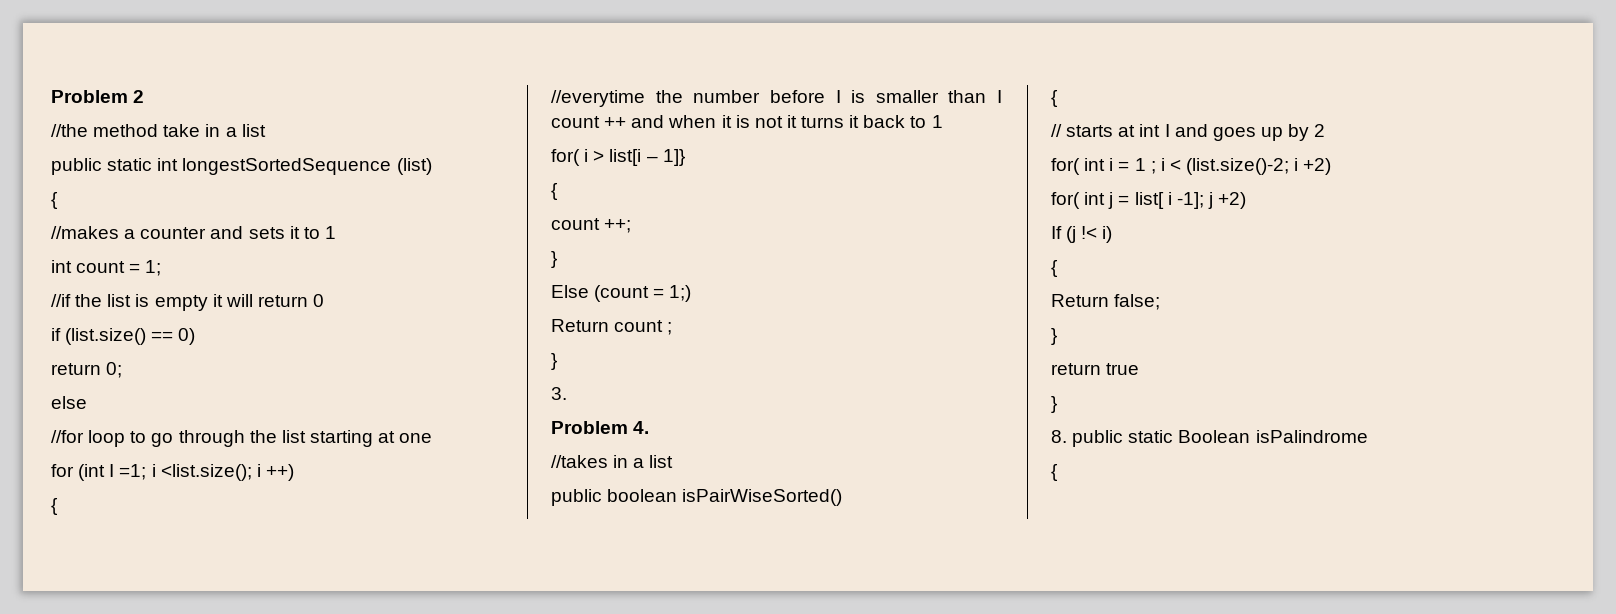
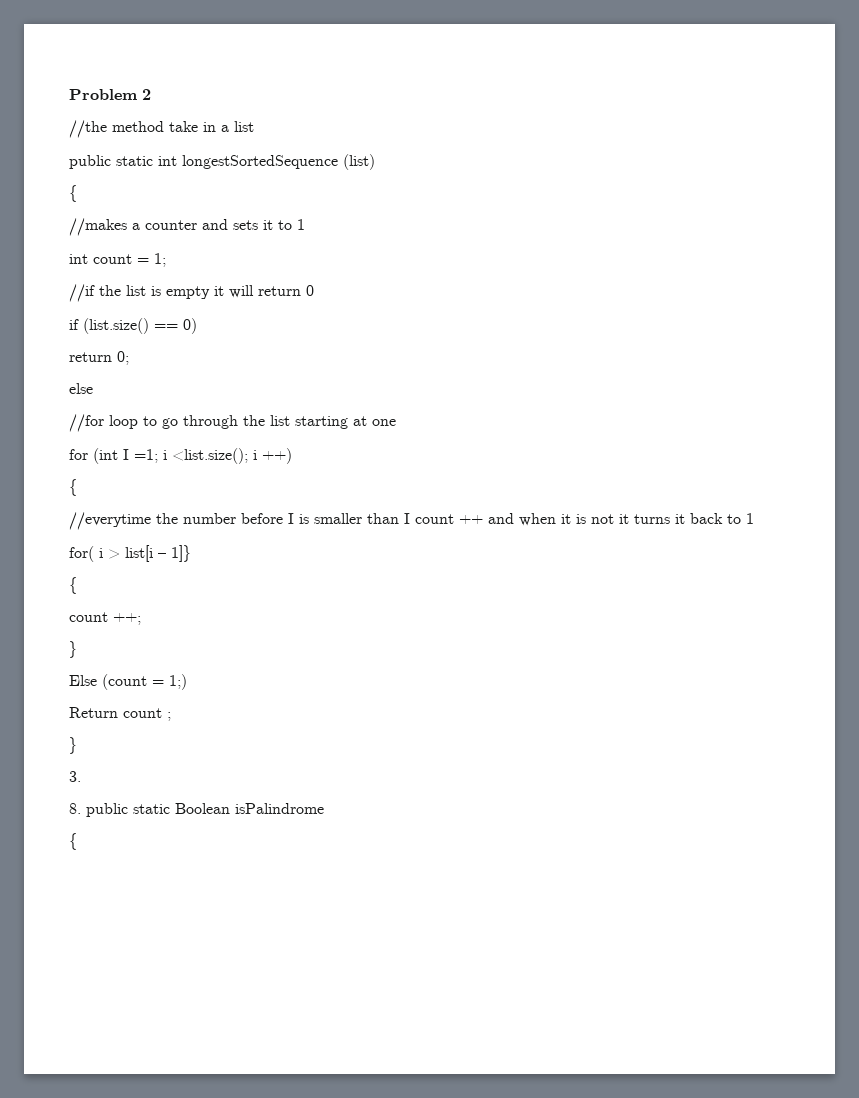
- Problem 4.
- //takes in a list
- public boolean isPairWiseSorted()
- {
- // starts at int I and goes up by 2
- for( int i = 1 ; i < (list.size()-2; i +2)
- for( int j = list[ i -1]; j +2)
- If (j !< i)
- {
- Return false;
- }
- return true
- }

